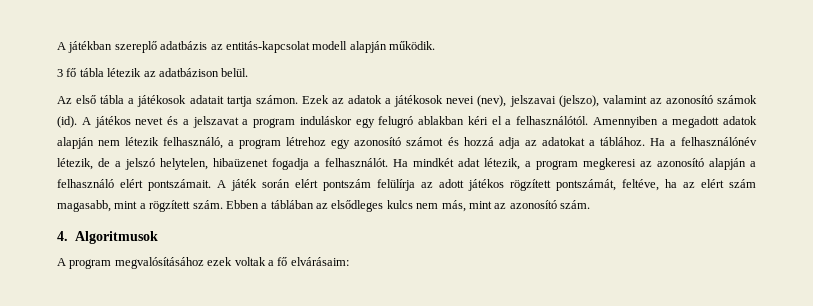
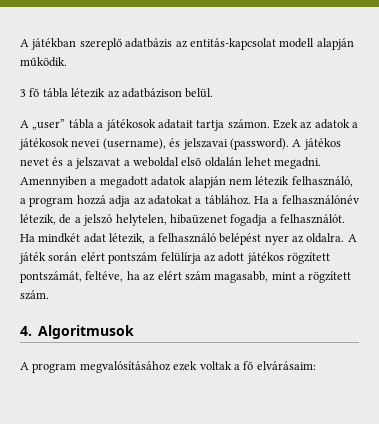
- Az első tábla a játékosok adatait tartja számon.
+ A „user” tábla a játékosok adatait tartja számon.
- Ezek az adatok a játékosok nevei (nev), jelszavai (jelszo), valamint az azonosító számok (id).
+ Ezek az adatok a játékosok nevei (username), és jelszavai (password).
- A játékos nevet és a jelszavat a program induláskor egy felugró ablakban kéri el a felhasználótól.
+ A játékos nevet és a jelszavat a weboldal első oldalán lehet megadni.
- Amennyiben a megadott adatok alapján nem létezik felhasználó, a program létrehoz egy azonosító számot és hozzá adja az adatokat a táblához.
+ Amennyiben a megadott adatok alapján nem létezik felhasználó, a program hozzá adja az adatokat a táblához.
- Ha mindkét adat létezik, a program megkeresi az azonosító alapján a felhasználó elért pontszámait.
+ Ha mindkét adat létezik, a felhasználó belépést nyer az oldalra.
- Ebben a táblában az elsődleges kulcs nem más, mint az azonosító szám.

